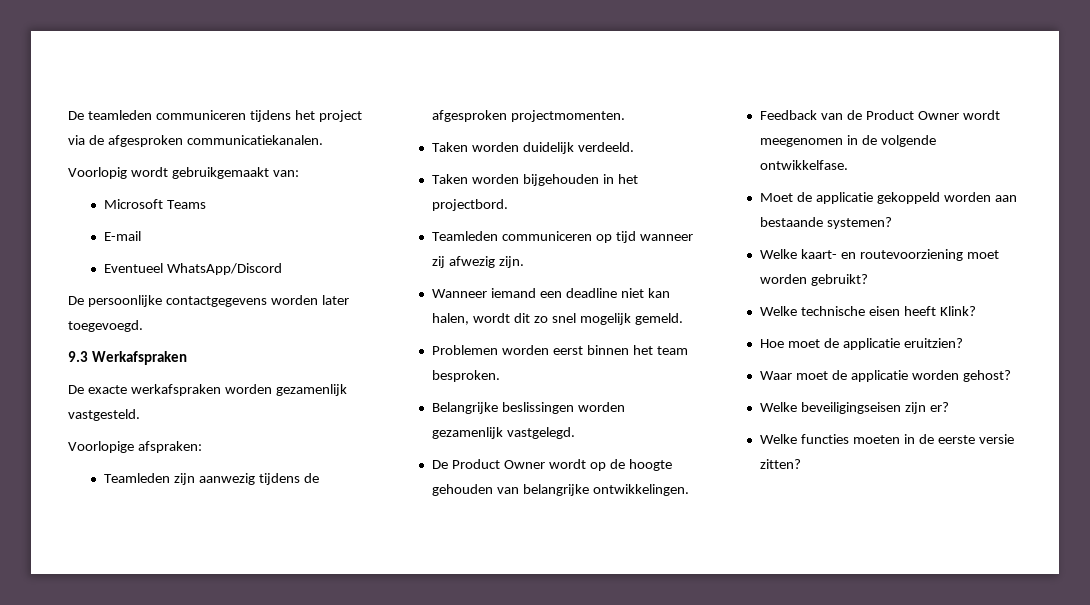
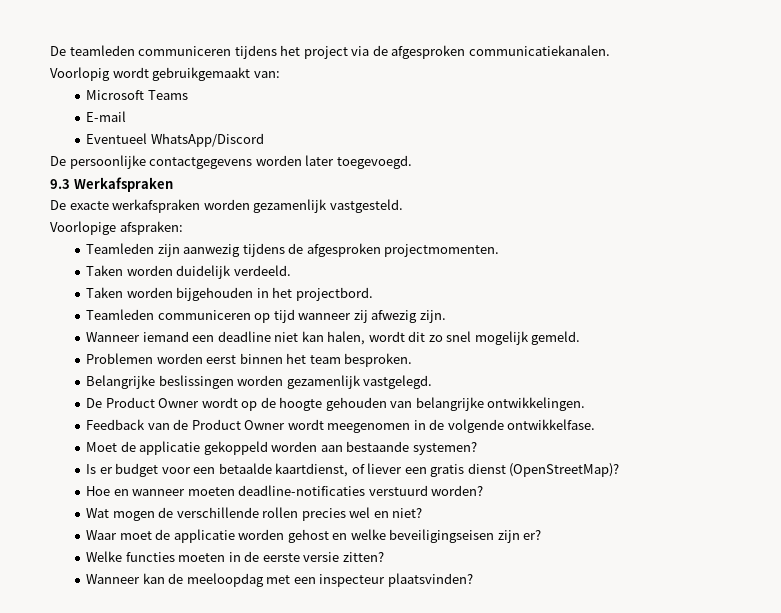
- Welke kaart- en routevoorziening moet worden gebruikt?
- Welke technische eisen heeft Klink?
- Hoe moet de applicatie eruitzien?
+ Is er budget voor een betaalde kaartdienst, of liever een gratis dienst (OpenStreetMap)?
+ Hoe en wanneer moeten deadline-notificaties verstuurd worden?
+ Wat mogen de verschillende rollen precies wel en niet?
- Waar moet de applicatie worden gehost?
- Welke beveiligingseisen zijn er?
+ Waar moet de applicatie worden gehost en welke beveiligingseisen zijn er?
+ Wanneer kan de meeloopdag met een inspecteur plaatsvinden?

